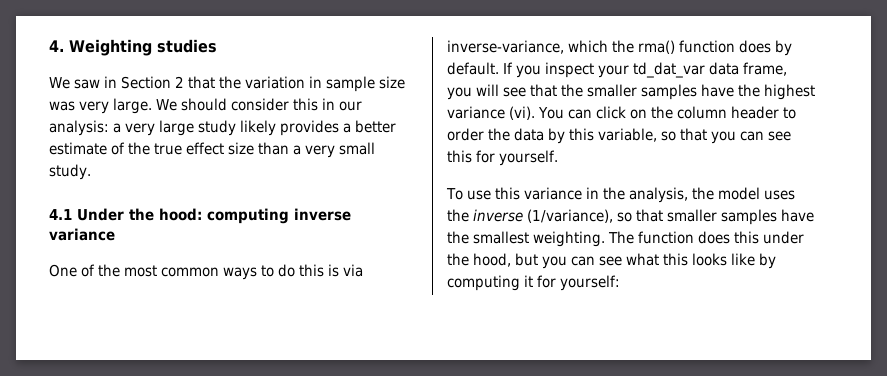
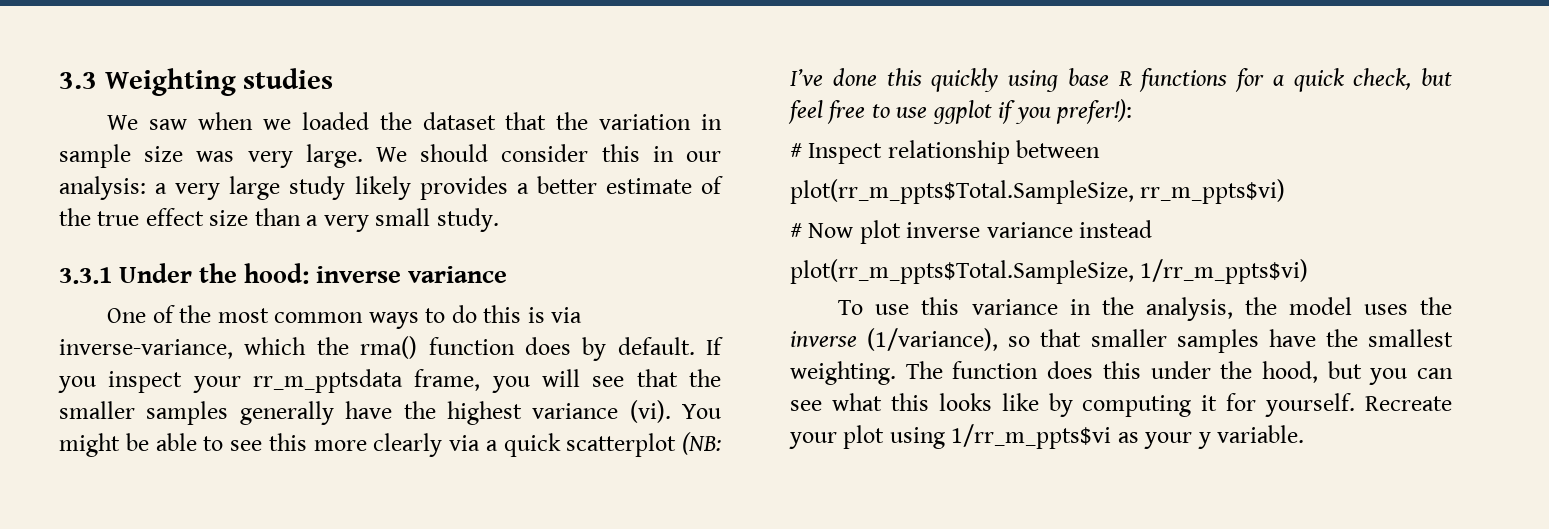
- 4. Weighting studies
+ 3.3 Weighting studies
- We saw in Section 2 that the variation in sample size was very large.
+ We saw when we loaded the dataset that the variation in sample size was very large.
- 4.1 Under the hood: computing inverse variance
+ 3.3.1 Under the hood: inverse variance
- If you inspect your td_dat_var data frame, you will see that the smaller samples have the highest variance (vi).
+ If you inspect your rr_m_pptsdata frame, you will see that the smaller samples generally have the highest variance (vi).
- You can click on the column header to order the data by this variable, so that you can see this for yourself.
+ You might be able to see this more clearly via a quick scatterplot (NB: I’ve done this quickly using base R functions for a quick check, but feel free to use ggplot if you prefer!):
+ # Inspect relationship between
+ plot(rr_m_ppts$Total.SampleSize, rr_m_ppts$vi)
+ # Now plot inverse variance instead
+ plot(rr_m_ppts$Total.SampleSize, 1/rr_m_ppts$vi)
- The function does this under the hood, but you can see what this looks like by computing it for yourself:
+ The function does this under the hood, but you can see what this looks like by computing it for yourself. Recreate your plot using 1/rr_m_ppts$vi as your y variable.

